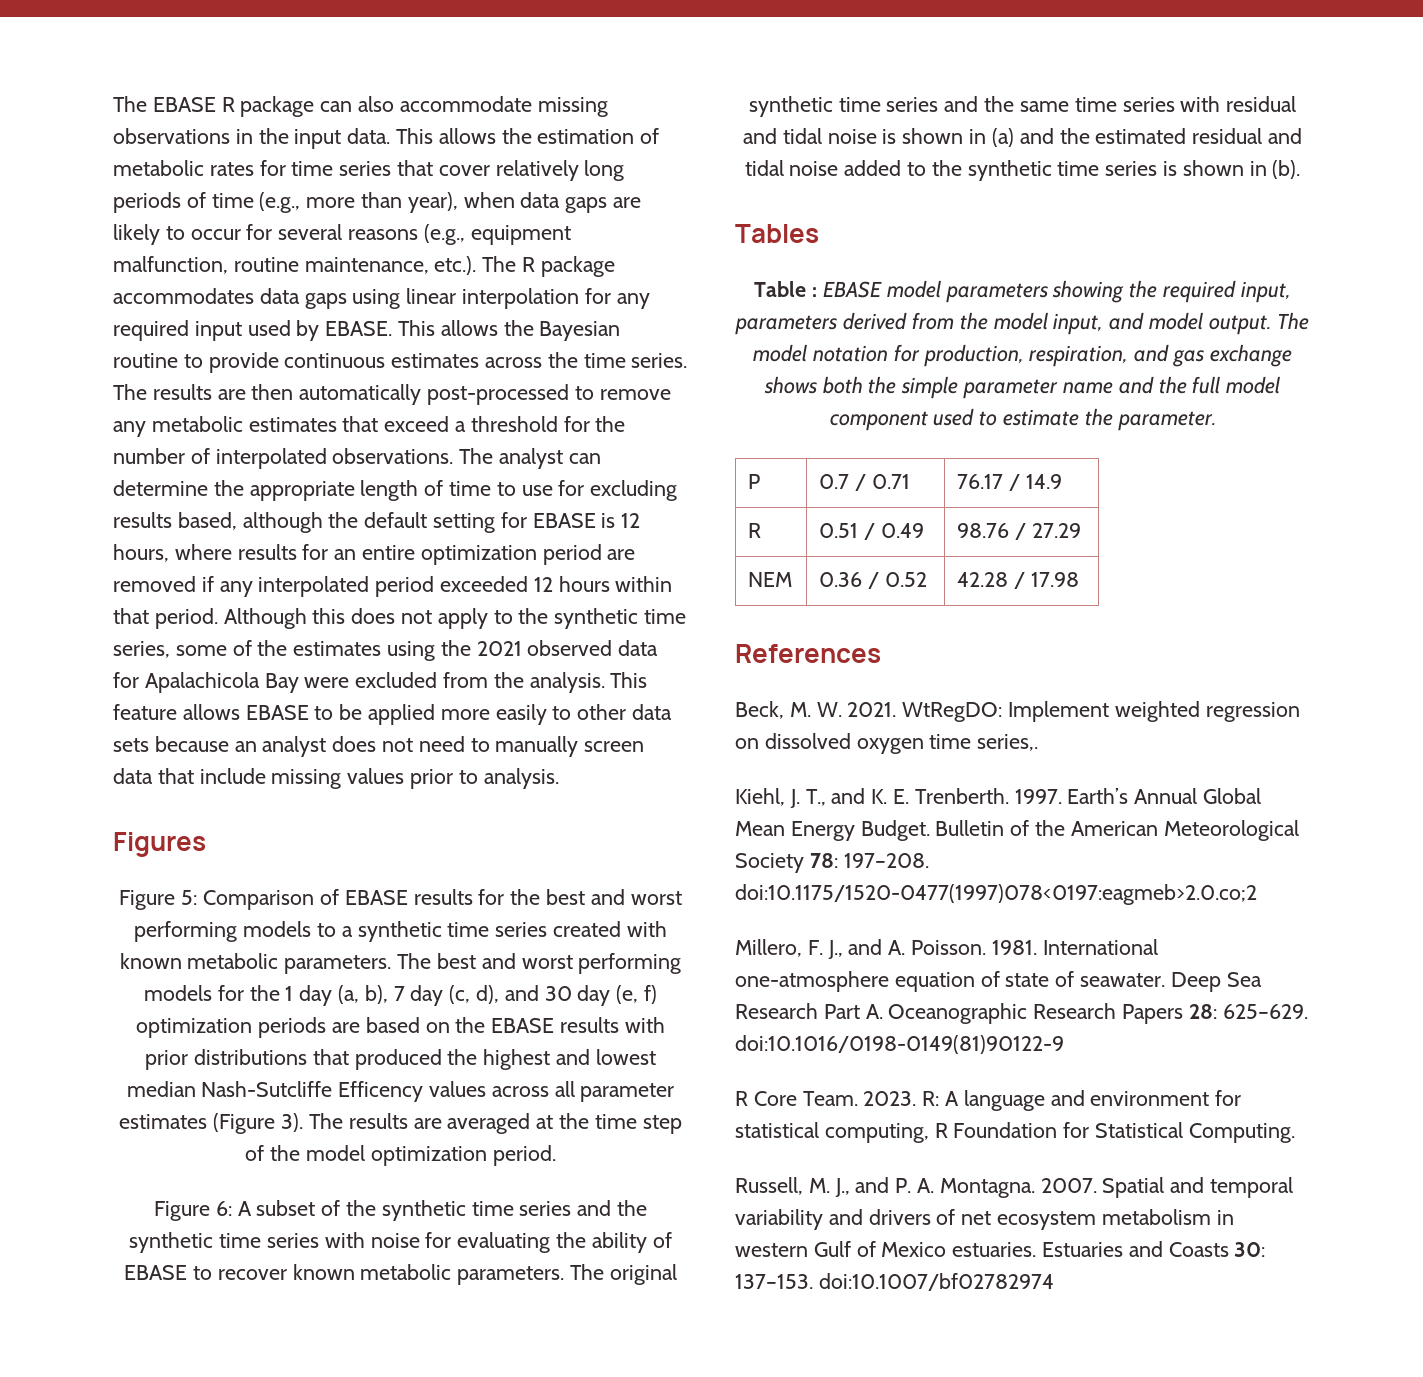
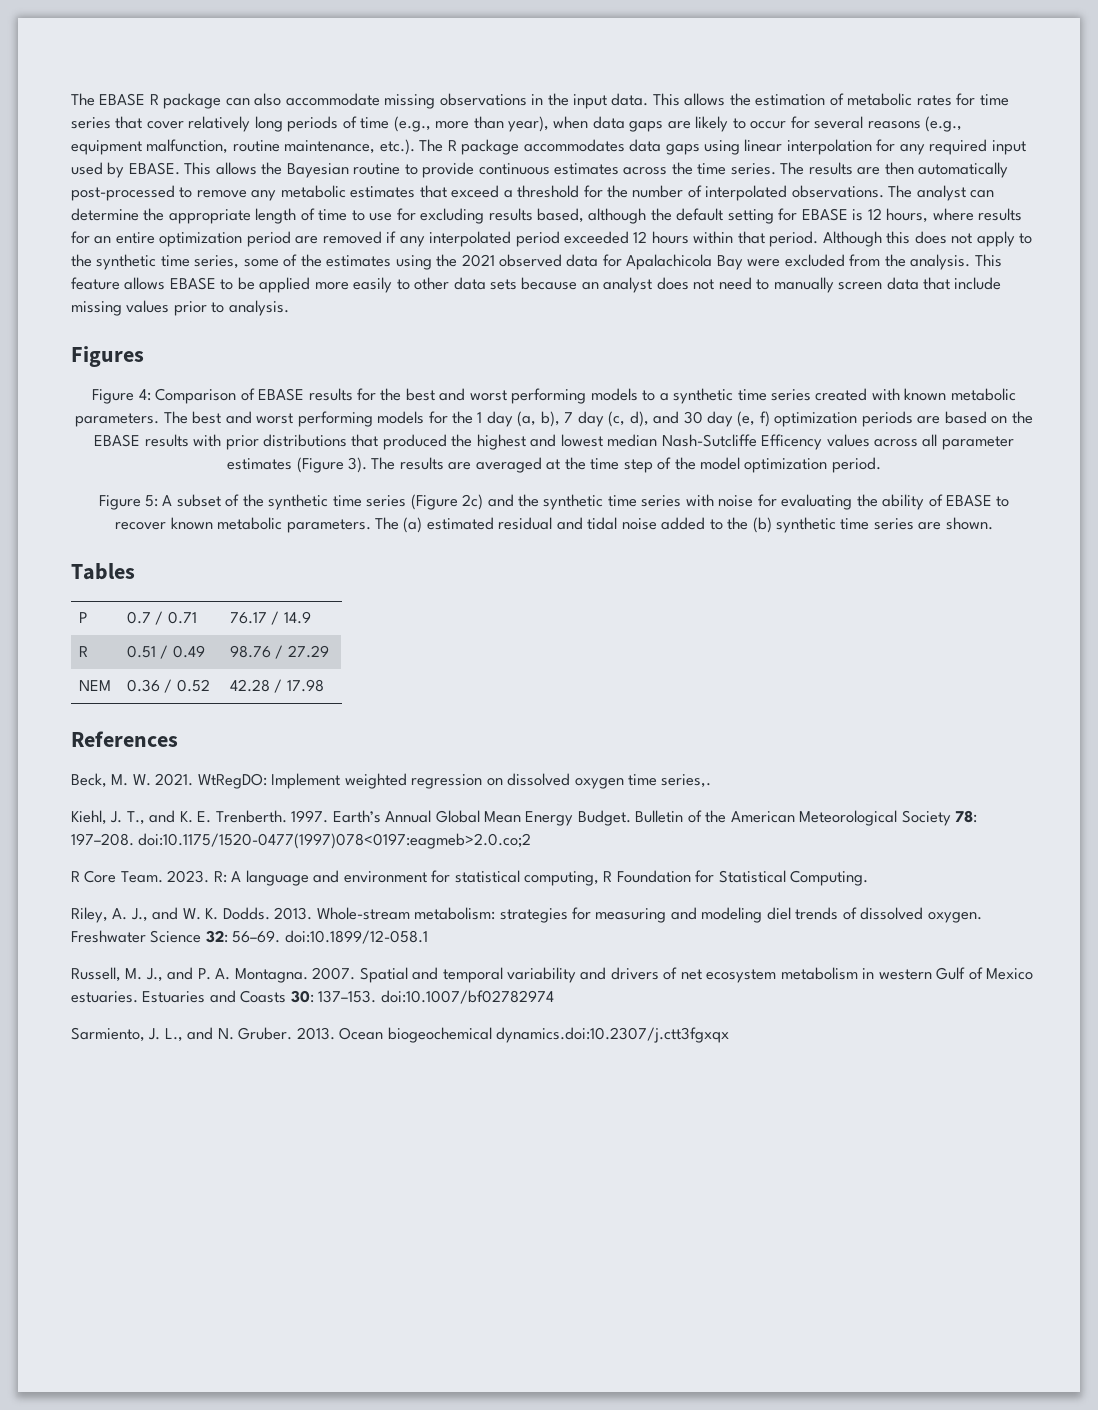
- Figure 5: Comparison of EBASE results for the best and worst performing models to a synthetic time series created with known metabolic parameters.
+ Figure 4: Comparison of EBASE results for the best and worst performing models to a synthetic time series created with known metabolic parameters.
- Figure 6: A subset of the synthetic time series and the synthetic time series with noise for evaluating the ability of EBASE to recover known metabolic parameters.
+ Figure 5: A subset of the synthetic time series (Figure 2c) and the synthetic time series with noise for evaluating the ability of EBASE to recover known metabolic parameters.
- The original synthetic time series and the same time series with residual and tidal noise is shown in (a) and the estimated residual and tidal noise added to the synthetic time series is shown in (b).
+ The (a) estimated residual and tidal noise added to the (b) synthetic time series are shown.
  Tables
- Table : EBASE model parameters showing the required input, parameters derived from the model input, and model output. The model notation for production, respiration, and gas exchange shows both the simple parameter name and the full model component used to estimate the parameter.
- Millero, F. J., and A. Poisson. 1981. International one-atmosphere equation of state of seawater. Deep Sea Research Part A. Oceanographic Research Papers 28: 625–629. doi:10.1016/0198-0149(81)90122-9
+ Riley, A. J., and W. K. Dodds. 2013. Whole-stream metabolism: strategies for measuring and modeling diel trends of dissolved oxygen. Freshwater Science 32: 56–69. doi:10.1899/12-058.1
+ Sarmiento, J. L., and N. Gruber. 2013. Ocean biogeochemical dynamics.doi:10.2307/j.ctt3fgxqx

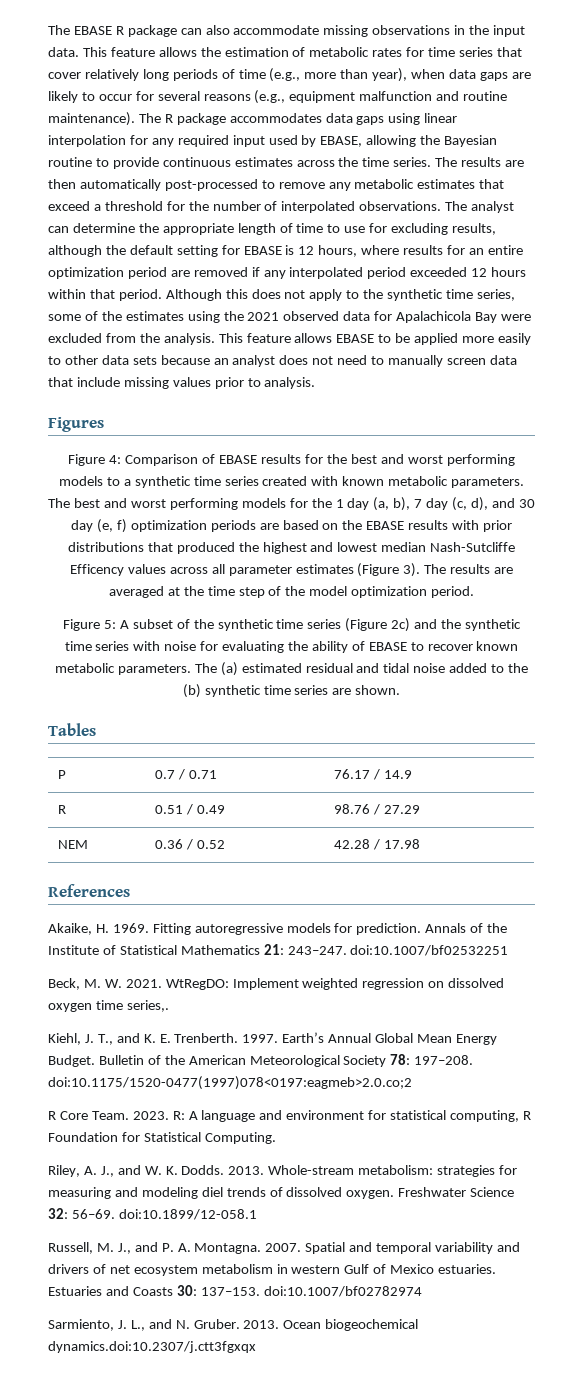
- This allows the estimation of metabolic rates for time series that cover relatively long periods of time (e.g., more than year), when data gaps are likely to occur for several reasons (e.g., equipment malfunction, routine maintenance, etc.). The R package accommodates data gaps using linear interpolation for any required input used by EBASE. This allows the Bayesian routine to provide continuous estimates across the time series.
+ This feature allows the estimation of metabolic rates for time series that cover relatively long periods of time (e.g., more than year), when data gaps are likely to occur for several reasons (e.g., equipment malfunction and routine maintenance). The R package accommodates data gaps using linear interpolation for any required input used by EBASE, allowing the Bayesian routine to provide continuous estimates across the time series.
- The analyst can determine the appropriate length of time to use for excluding results based, although the default setting for EBASE is 12 hours, where results for an entire optimization period are removed if any interpolated period exceeded 12 hours within that period.
+ The analyst can determine the appropriate length of time to use for excluding results, although the default setting for EBASE is 12 hours, where results for an entire optimization period are removed if any interpolated period exceeded 12 hours within that period.
+ Akaike, H. 1969. Fitting autoregressive models for prediction. Annals of the Institute of Statistical Mathematics 21: 243–247. doi:10.1007/bf02532251

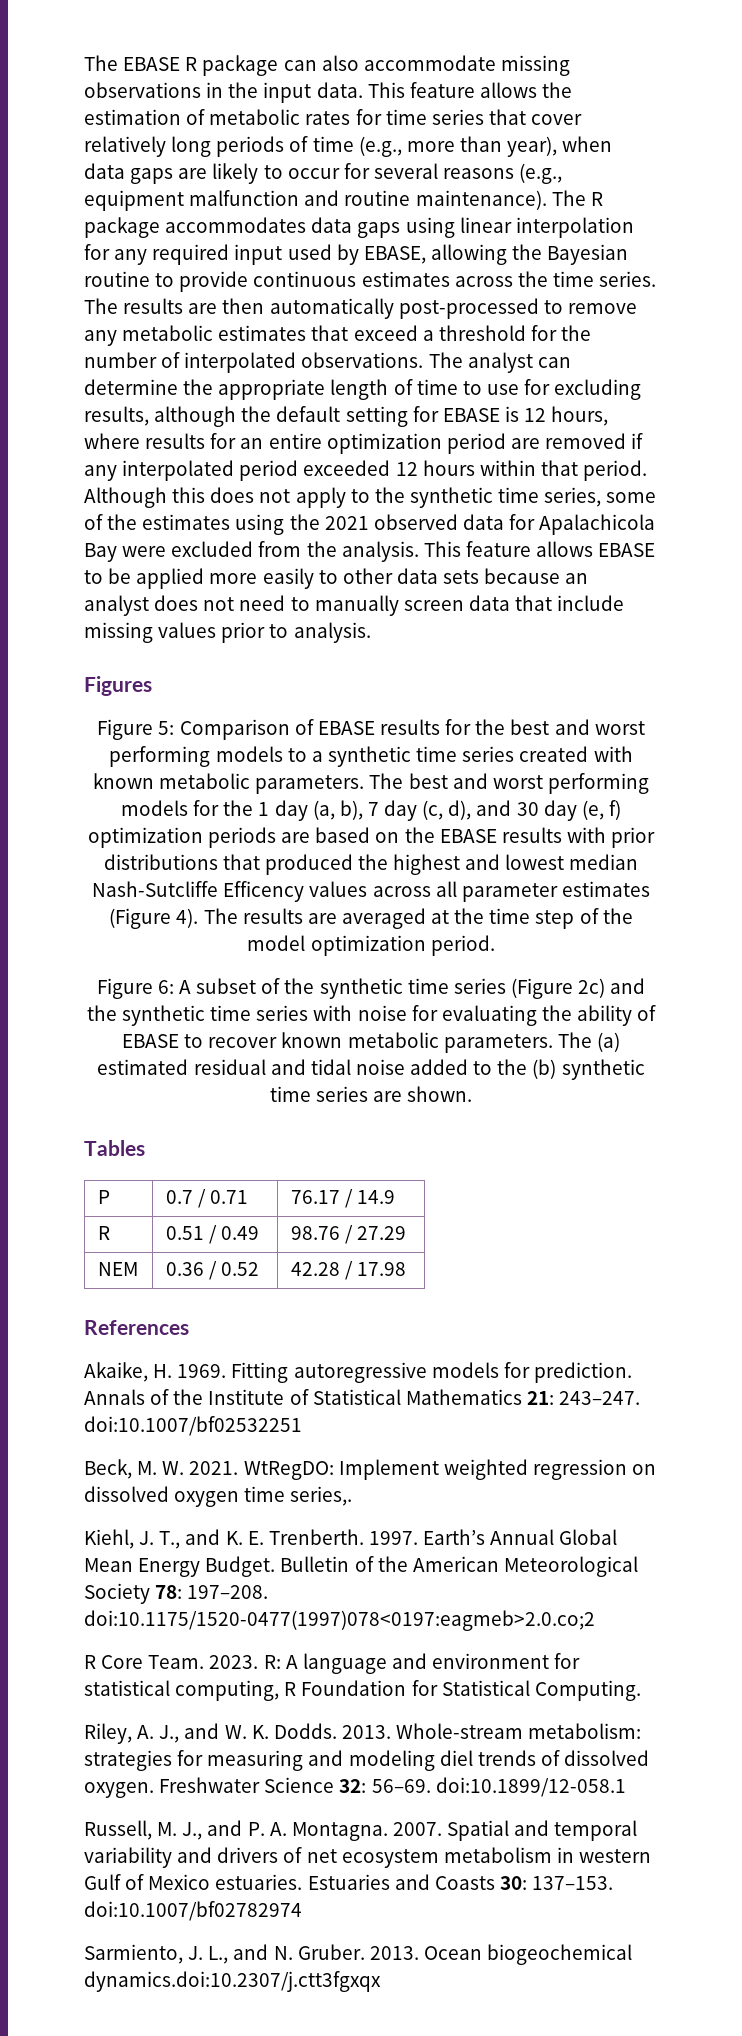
- Figure 4: Comparison of EBASE results for the best and worst performing models to a synthetic time series created with known metabolic parameters.
+ Figure 5: Comparison of EBASE results for the best and worst performing models to a synthetic time series created with known metabolic parameters.
- The best and worst performing models for the 1 day (a, b), 7 day (c, d), and 30 day (e, f) optimization periods are based on the EBASE results with prior distributions that produced the highest and lowest median Nash-Sutcliffe Efficency values across all parameter estimates (Figure 3).
+ The best and worst performing models for the 1 day (a, b), 7 day (c, d), and 30 day (e, f) optimization periods are based on the EBASE results with prior distributions that produced the highest and lowest median Nash-Sutcliffe Efficency values across all parameter estimates (Figure 4).
- Figure 5: A subset of the synthetic time series (Figure 2c) and the synthetic time series with noise for evaluating the ability of EBASE to recover known metabolic parameters.
+ Figure 6: A subset of the synthetic time series (Figure 2c) and the synthetic time series with noise for evaluating the ability of EBASE to recover known metabolic parameters.

